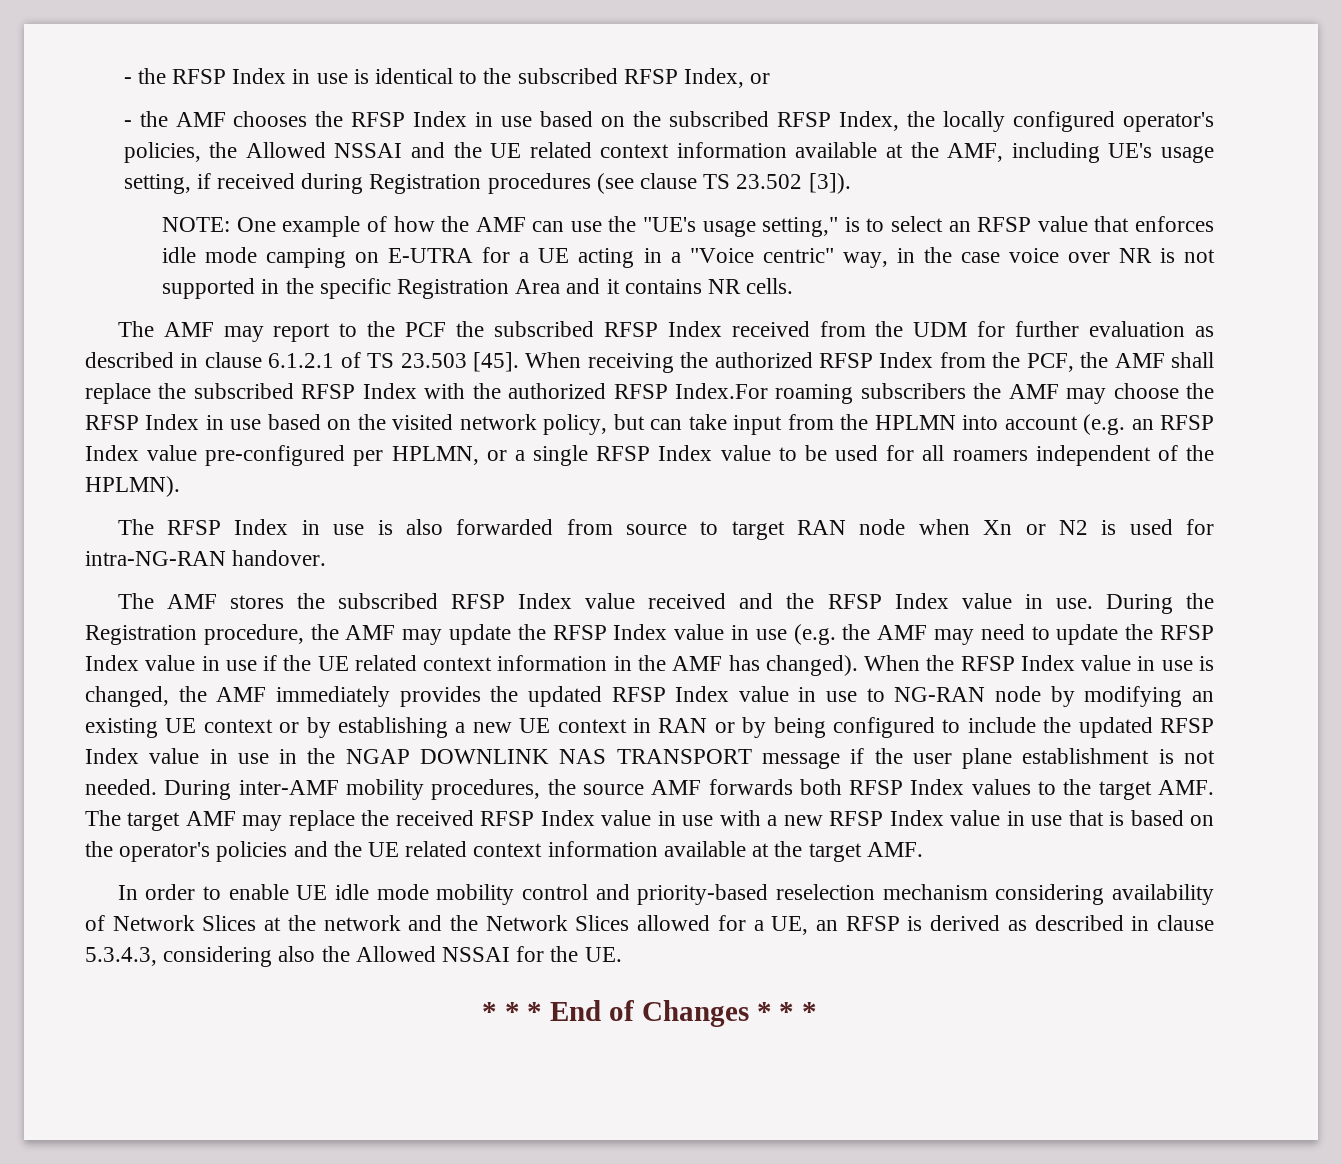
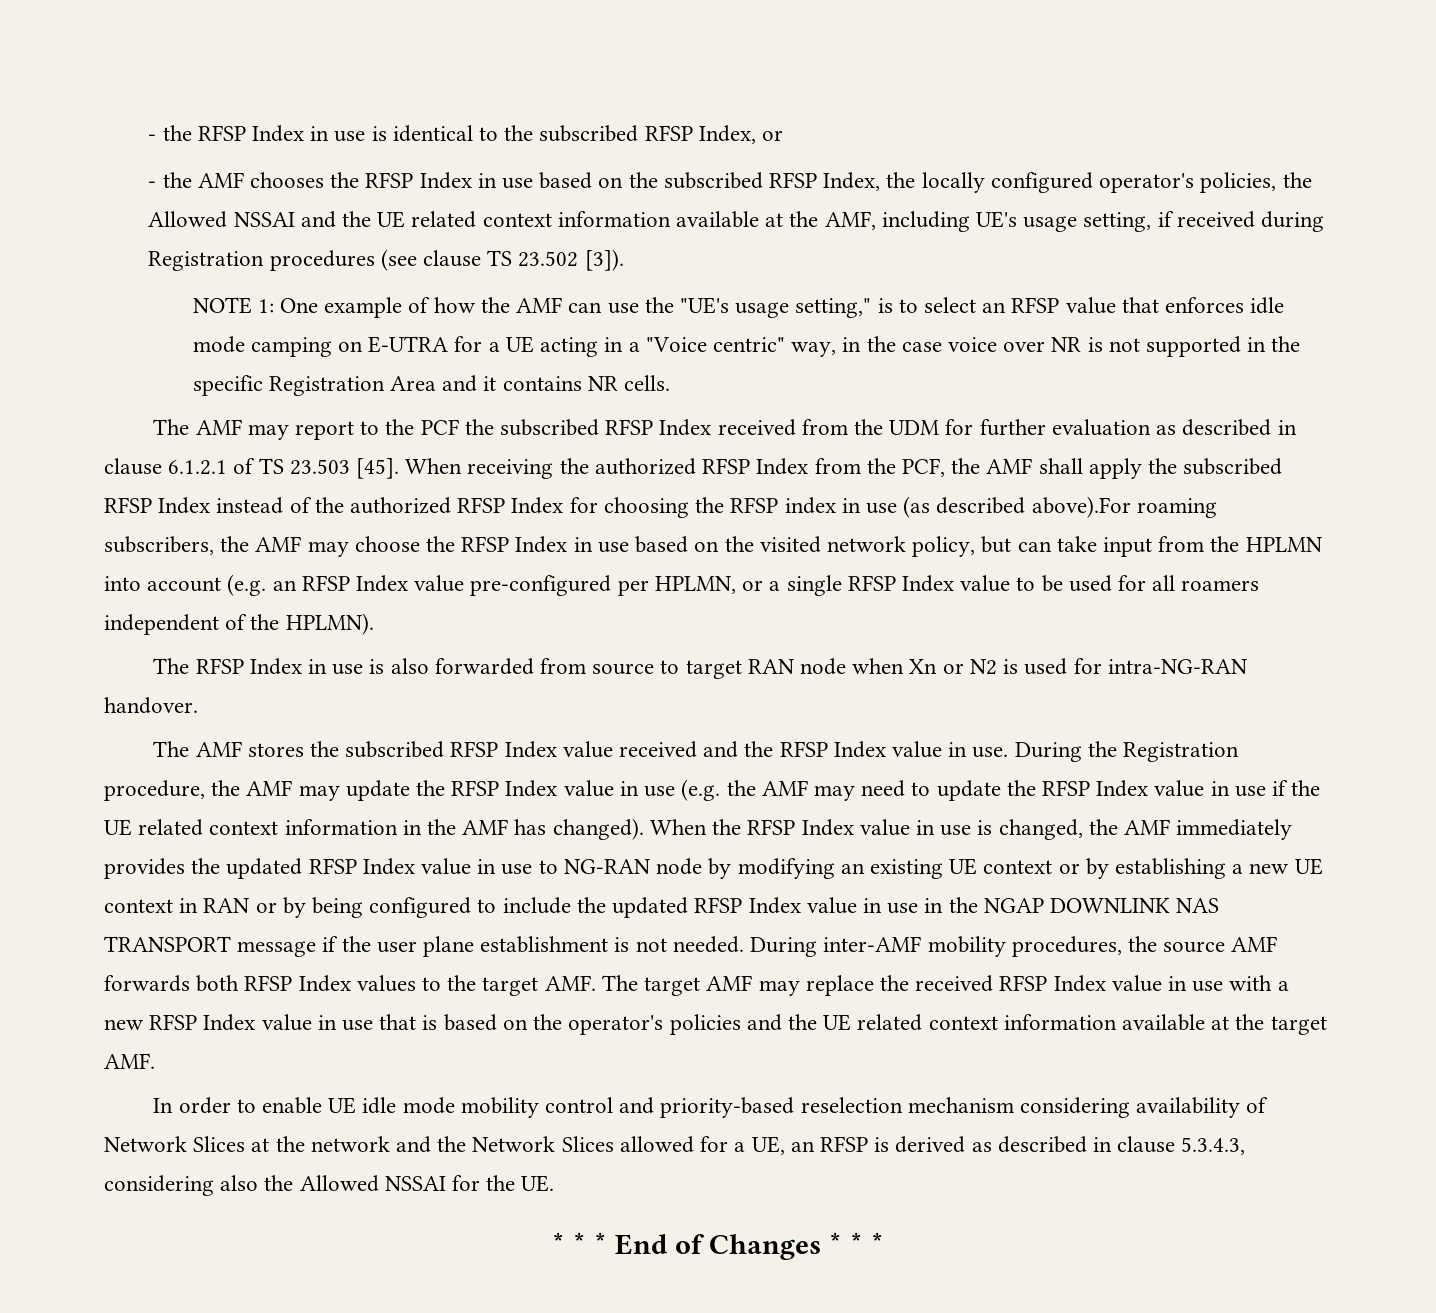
- NOTE: One example of how the AMF can use the "UE's usage setting," is to select an RFSP value that enforces idle mode camping on E-UTRA for a UE acting in a "Voice centric" way, in the case voice over NR is not supported in the specific Registration Area and it contains NR cells.
+ NOTE 1: One example of how the AMF can use the "UE's usage setting," is to select an RFSP value that enforces idle mode camping on E-UTRA for a UE acting in a "Voice centric" way, in the case voice over NR is not supported in the specific Registration Area and it contains NR cells.
- When receiving the authorized RFSP Index from the PCF, the AMF shall replace the subscribed RFSP Index with the authorized RFSP Index.For roaming subscribers the AMF may choose the RFSP Index in use based on the visited network policy, but can take input from the HPLMN into account (e.g. an RFSP Index value pre-configured per HPLMN, or a single RFSP Index value to be used for all roamers independent of the HPLMN).
+ When receiving the authorized RFSP Index from the PCF, the AMF shall apply the subscribed RFSP Index instead of the authorized RFSP Index for choosing the RFSP index in use (as described above).For roaming subscribers, the AMF may choose the RFSP Index in use based on the visited network policy, but can take input from the HPLMN into account (e.g. an RFSP Index value pre-configured per HPLMN, or a single RFSP Index value to be used for all roamers independent of the HPLMN).

